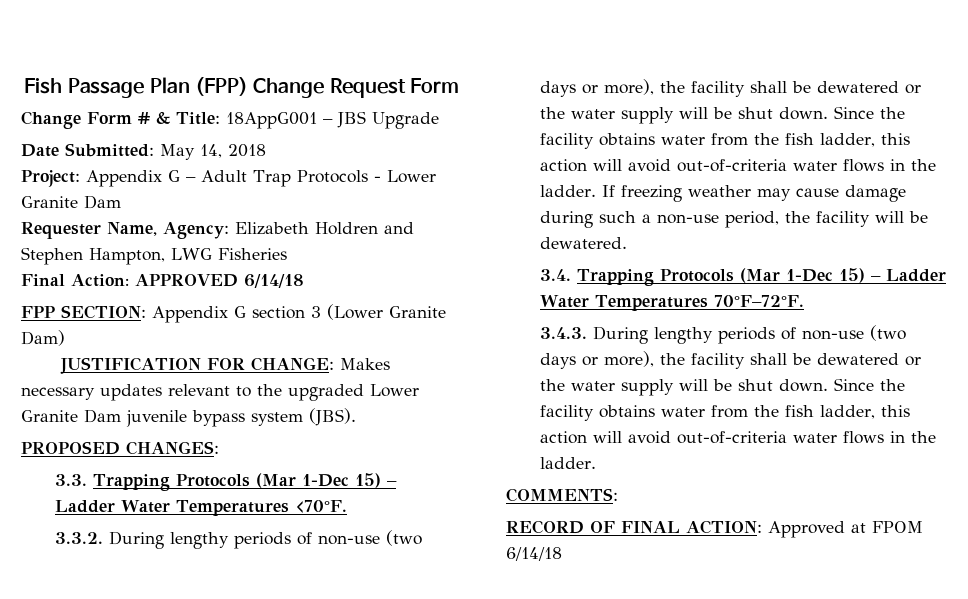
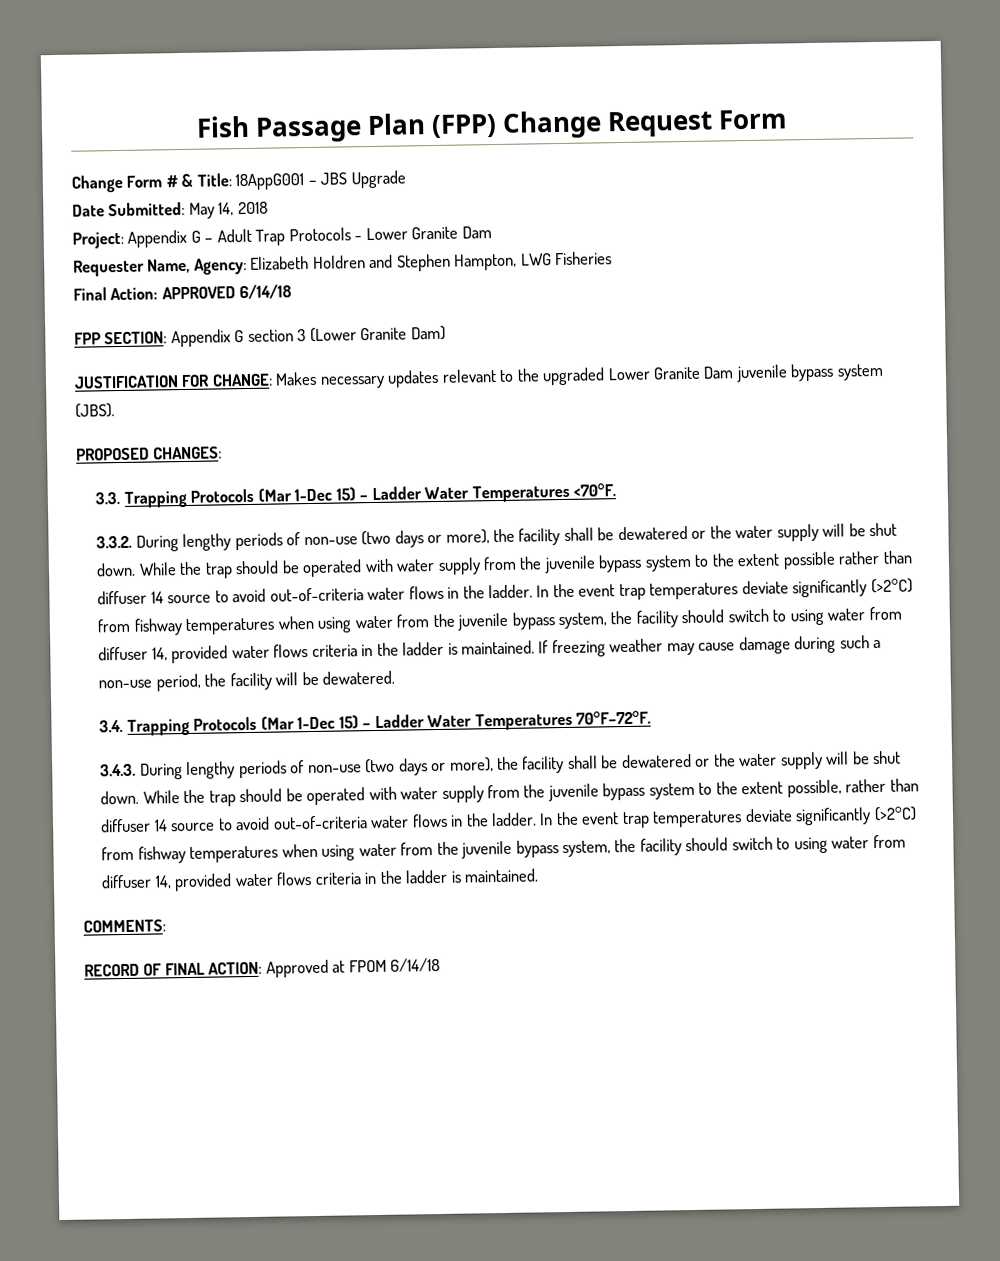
- 3.3.2. During lengthy periods of non-use (two days or more), the facility shall be dewatered or the water supply will be shut down. Since the facility obtains water from the fish ladder, this action will avoid out-of-criteria water flows in the ladder.
+ 3.3.2. During lengthy periods of non-use (two days or more), the facility shall be dewatered or the water supply will be shut down. While the trap should be operated with water supply from the juvenile bypass system to the extent possible rather than diffuser 14 source to avoid out-of-criteria water flows in the ladder. In the event trap temperatures deviate significantly (>2°C) from fishway temperatures when using water from the juvenile bypass system, the facility should switch to using water from diffuser 14, provided water flows criteria in the ladder is maintained.
- 3.4.3. During lengthy periods of non-use (two days or more), the facility shall be dewatered or the water supply will be shut down. Since the facility obtains water from the fish ladder, this action will avoid out-of-criteria water flows in the ladder.
+ 3.4.3. During lengthy periods of non-use (two days or more), the facility shall be dewatered or the water supply will be shut down. While the trap should be operated with water supply from the juvenile bypass system to the extent possible, rather than diffuser 14 source to avoid out-of-criteria water flows in the ladder. In the event trap temperatures deviate significantly (>2°C) from fishway temperatures when using water from the juvenile bypass system, the facility should switch to using water from diffuser 14, provided water flows criteria in the ladder is maintained.

